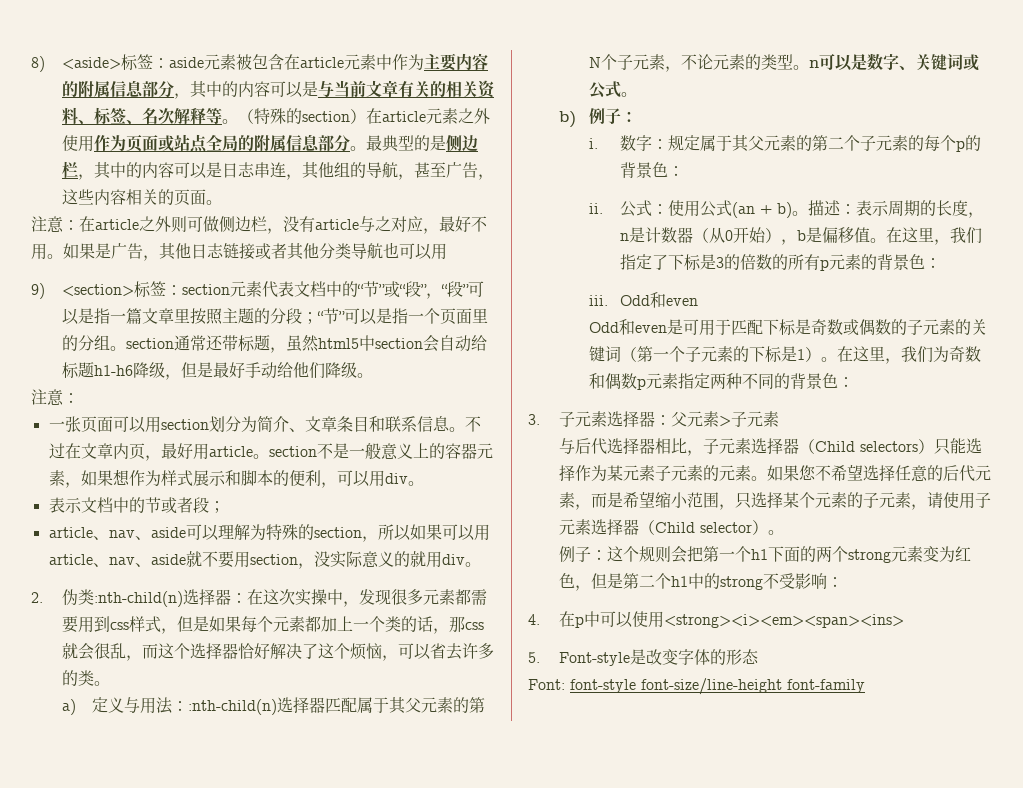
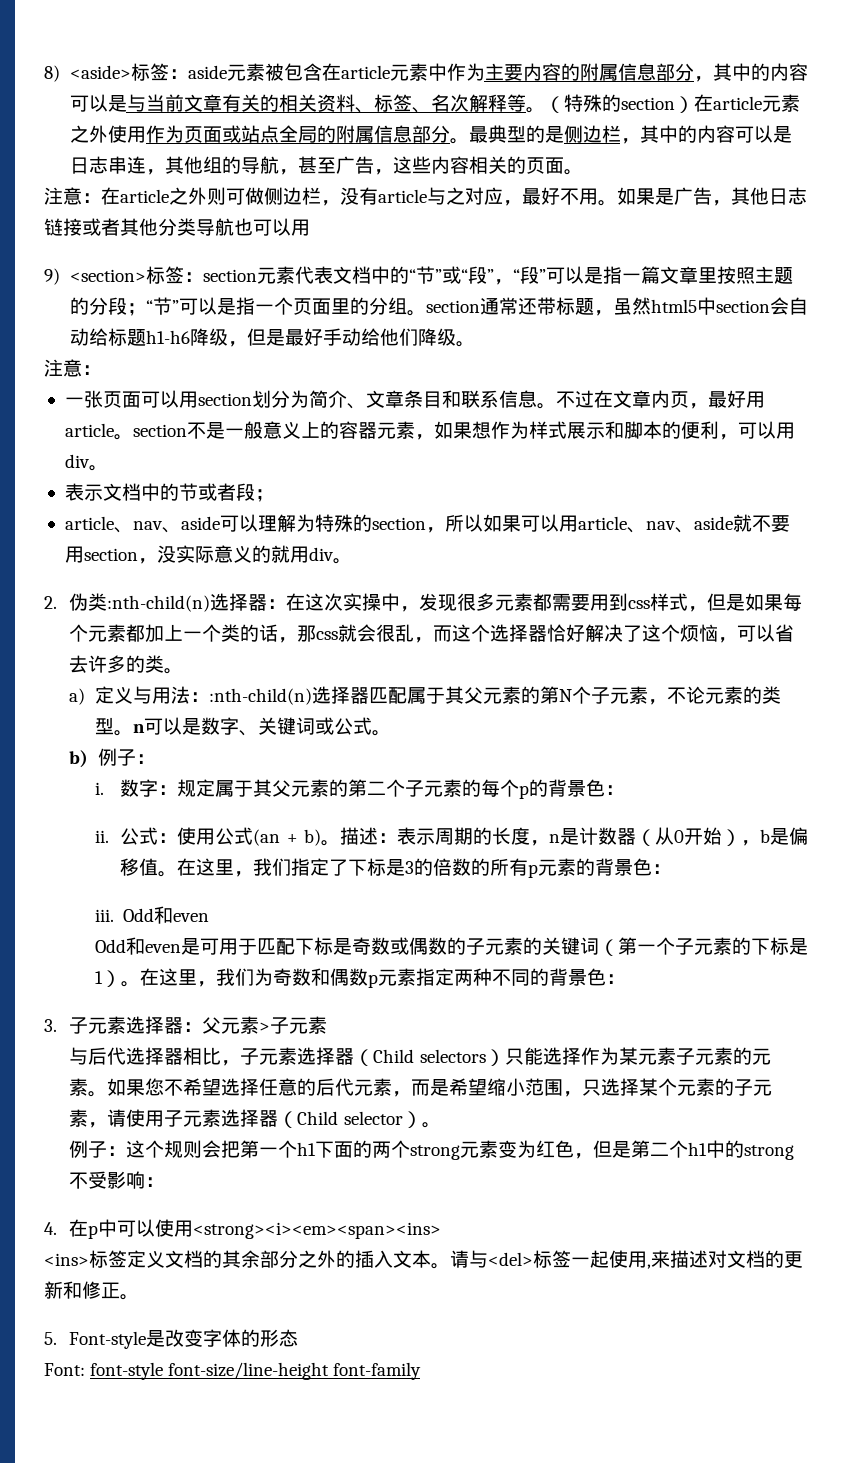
+ <ins>标签定义文档的其余部分之外的插入文本。请与<del>标签一起使用,来描述对文档的更新和修正。

